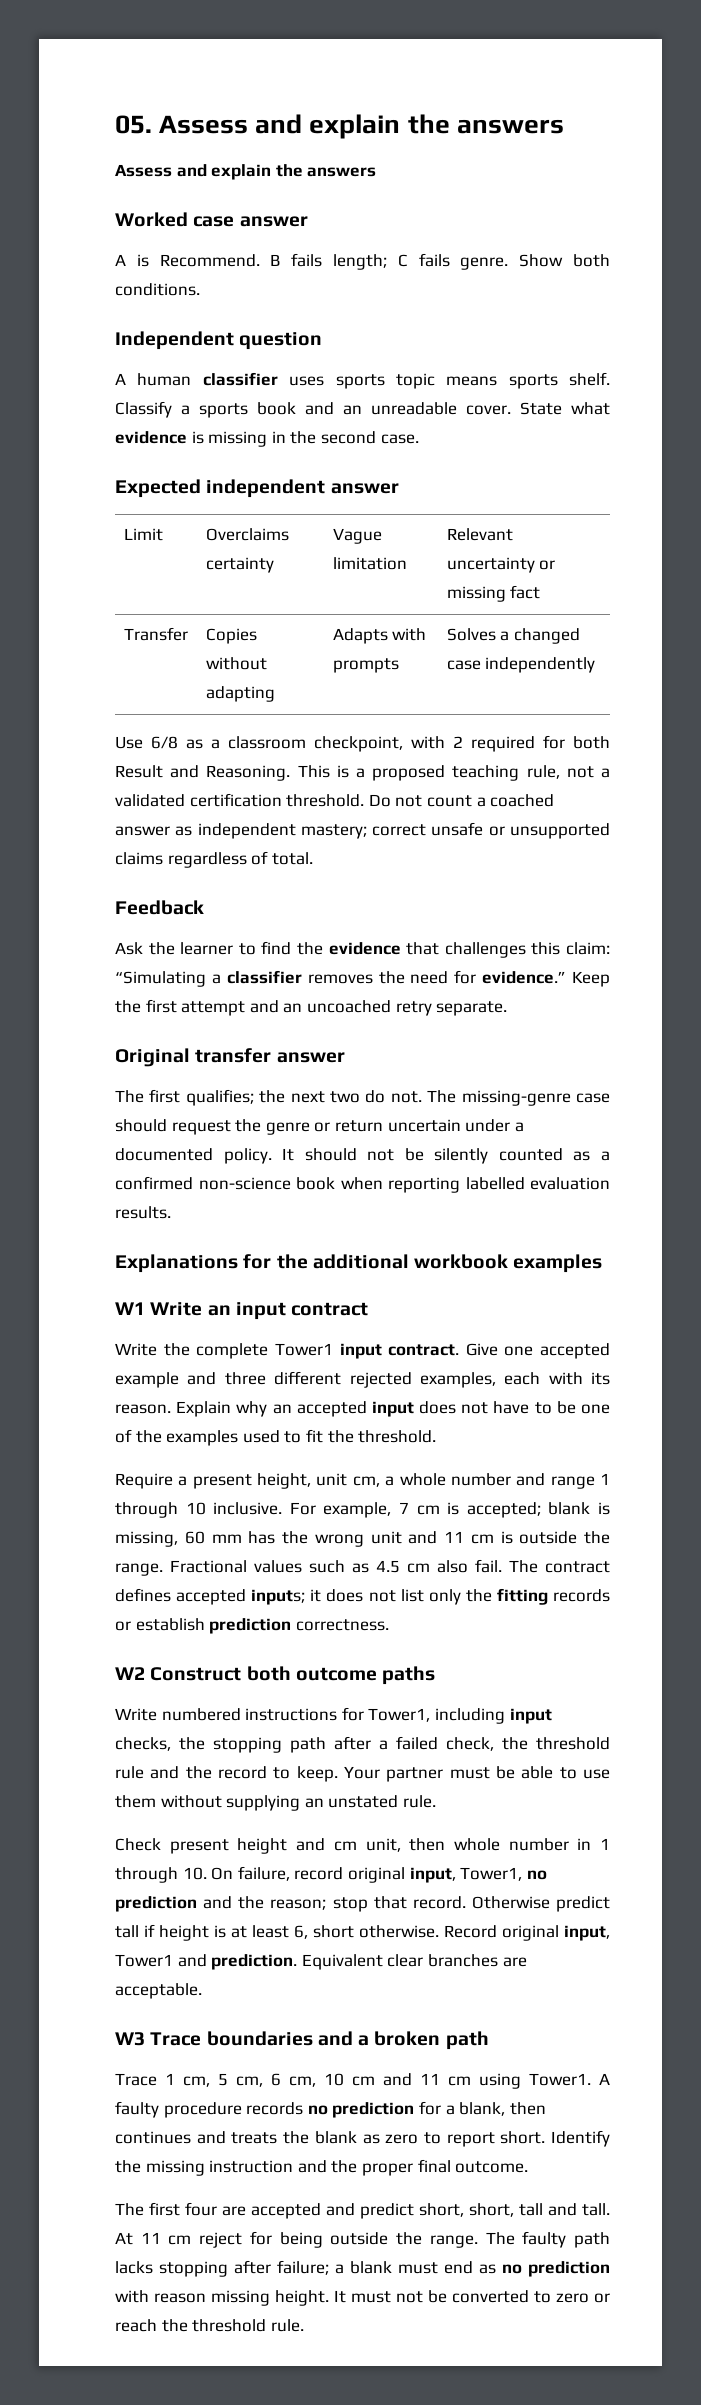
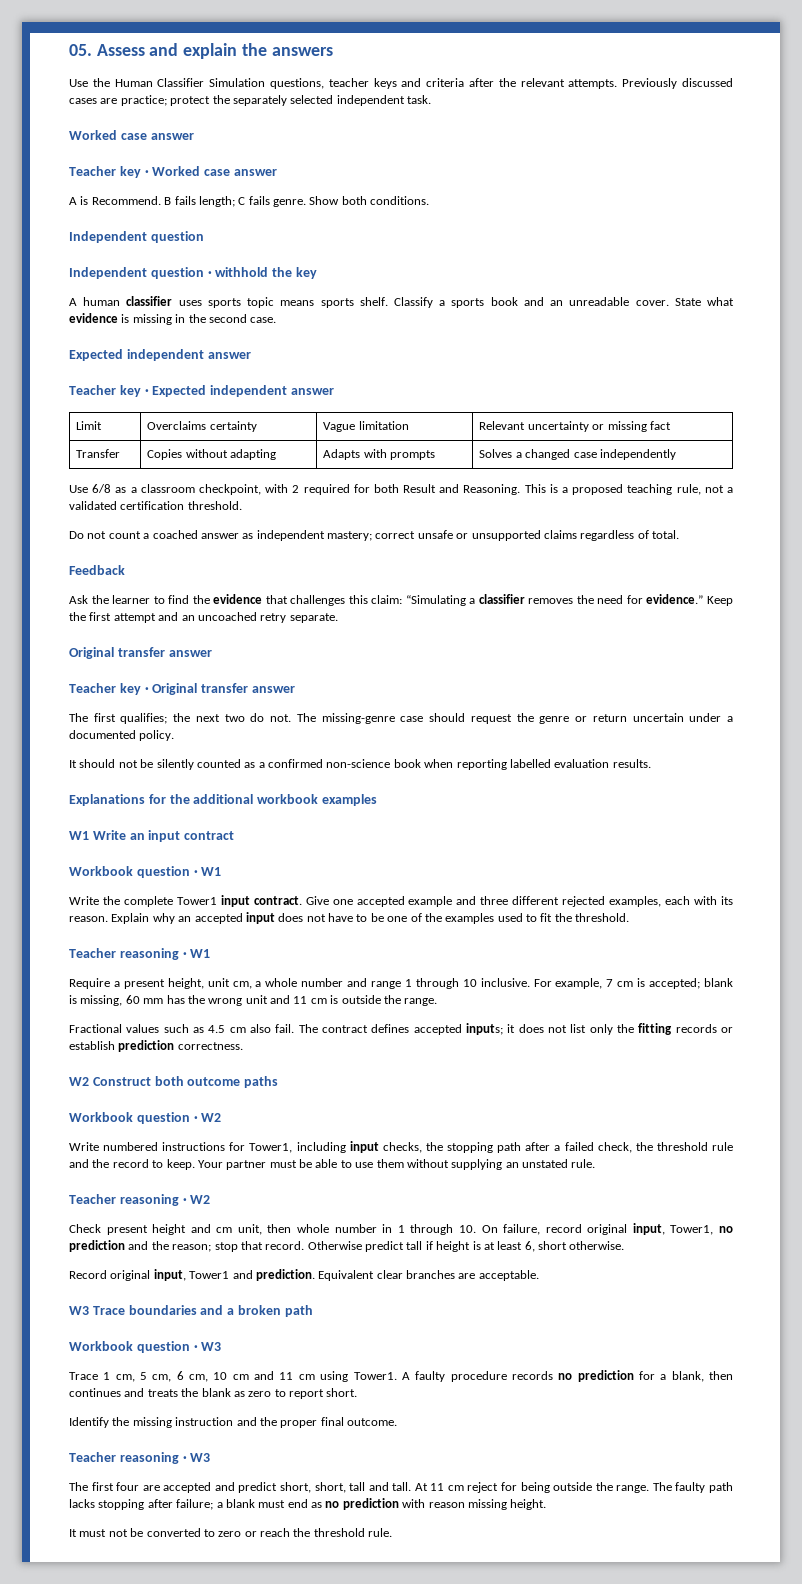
  05. Assess and explain the answers
- Assess and explain the answers
+ Use the Human Classifier Simulation questions, teacher keys and criteria after the relevant attempts. Previously discussed cases are practice; protect the separately selected independent task.
  Worked case answer
+ Teacher key · Worked case answer
+ Independent question · withhold the key
+ Teacher key · Expected independent answer
- This is a proposed teaching rule, not a validated certification threshold. Do not count a coached answer as independent mastery; correct unsafe or unsupported claims regardless of total.
+ This is a proposed teaching rule, not a validated certification threshold.
+ Do not count a coached answer as independent mastery; correct unsafe or unsupported claims regardless of total.
+ Teacher key · Original transfer answer
- The missing-genre case should request the genre or return uncertain under a documented policy. It should not be silently counted as a confirmed non-science book when reporting labelled evaluation results.
+ The missing-genre case should request the genre or return uncertain under a documented policy.
+ It should not be silently counted as a confirmed non-science book when reporting labelled evaluation results.
+ Workbook question · W1
+ Teacher reasoning · W1
- For example, 7 cm is accepted; blank is missing, 60 mm has the wrong unit and 11 cm is outside the range. Fractional values such as 4.5 cm also fail.
+ For example, 7 cm is accepted; blank is missing, 60 mm has the wrong unit and 11 cm is outside the range.
+ Fractional values such as 4.5 cm also fail.
+ Workbook question · W2
+ Teacher reasoning · W2
- Otherwise predict tall if height is at least 6, short otherwise. Record original input, Tower1 and prediction.
+ Otherwise predict tall if height is at least 6, short otherwise.
+ Record original input, Tower1 and prediction.
+ Workbook question · W3
- A faulty procedure records no prediction for a blank, then continues and treats the blank as zero to report short. Identify the missing instruction and the proper final outcome.
+ A faulty procedure records no prediction for a blank, then continues and treats the blank as zero to report short.
+ Identify the missing instruction and the proper final outcome.
+ Teacher reasoning · W3
- The faulty path lacks stopping after failure; a blank must end as no prediction with reason missing height. It must not be converted to zero or reach the threshold rule.
+ The faulty path lacks stopping after failure; a blank must end as no prediction with reason missing height.
+ It must not be converted to zero or reach the threshold rule.

